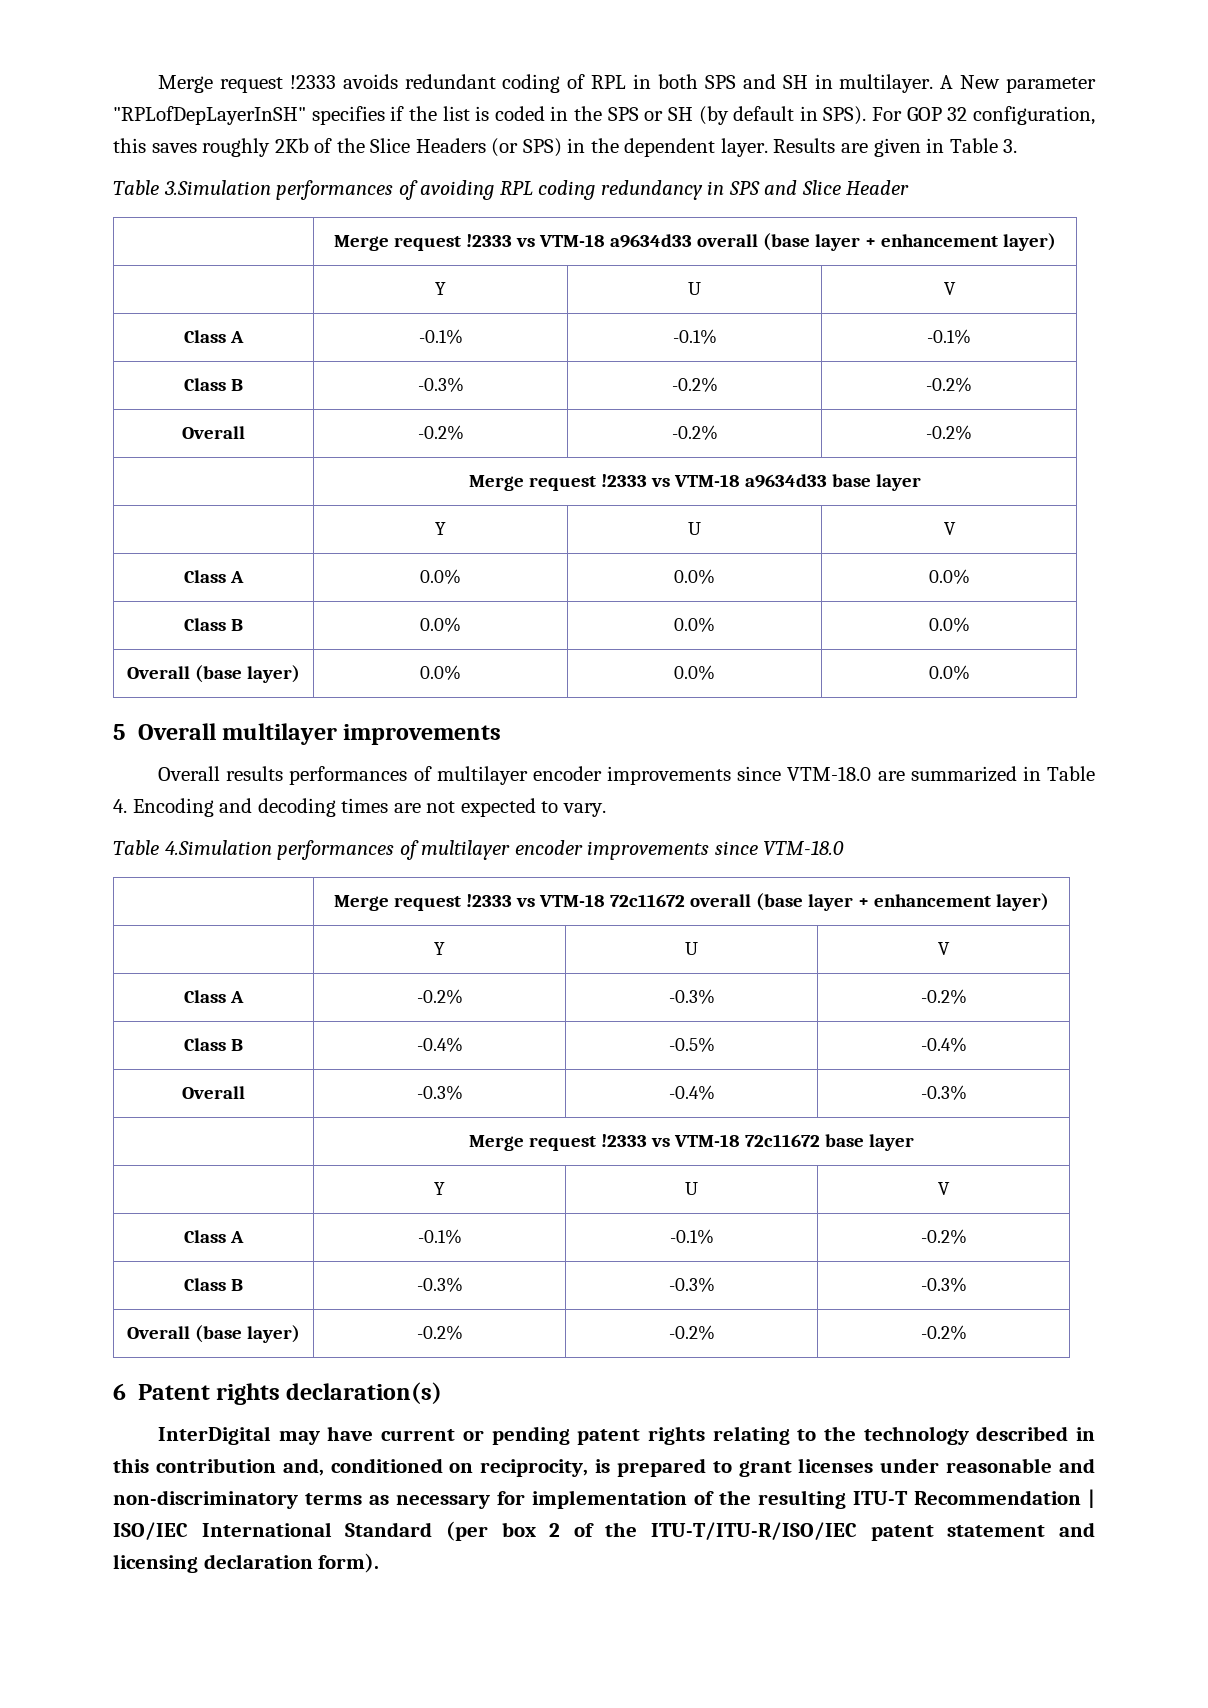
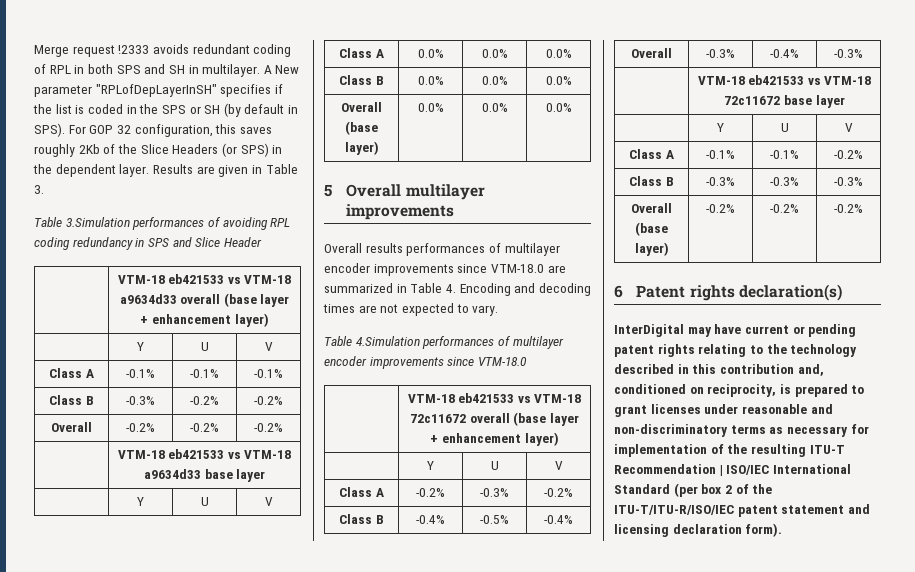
- | Merge request !2333 vs VTM-18 a9634d33 overall (base layer + enhancement layer)
+ | VTM-18 eb421533 vs VTM-18 a9634d33 overall (base layer + enhancement layer)
- | Merge request !2333 vs VTM-18 a9634d33 base layer
+ | VTM-18 eb421533 vs VTM-18 a9634d33 base layer
- | Merge request !2333 vs VTM-18 72c11672 overall (base layer + enhancement layer)
+ | VTM-18 eb421533 vs VTM-18 72c11672 overall (base layer + enhancement layer)
- | Merge request !2333 vs VTM-18 72c11672 base layer
+ | VTM-18 eb421533 vs VTM-18 72c11672 base layer

